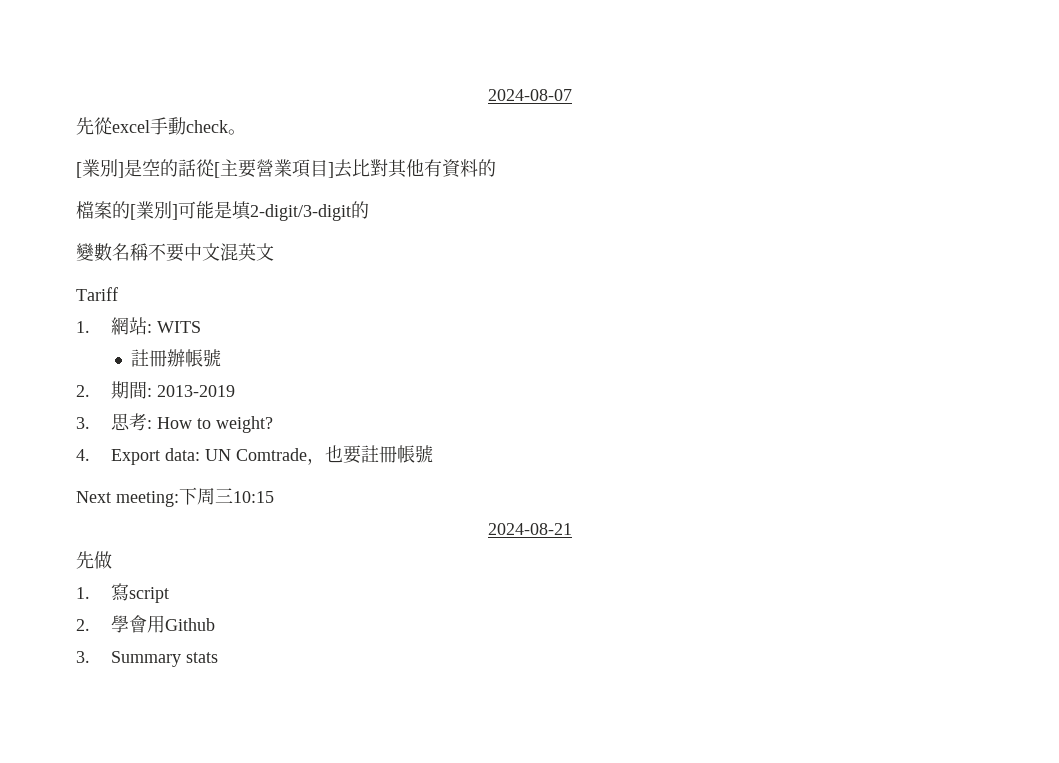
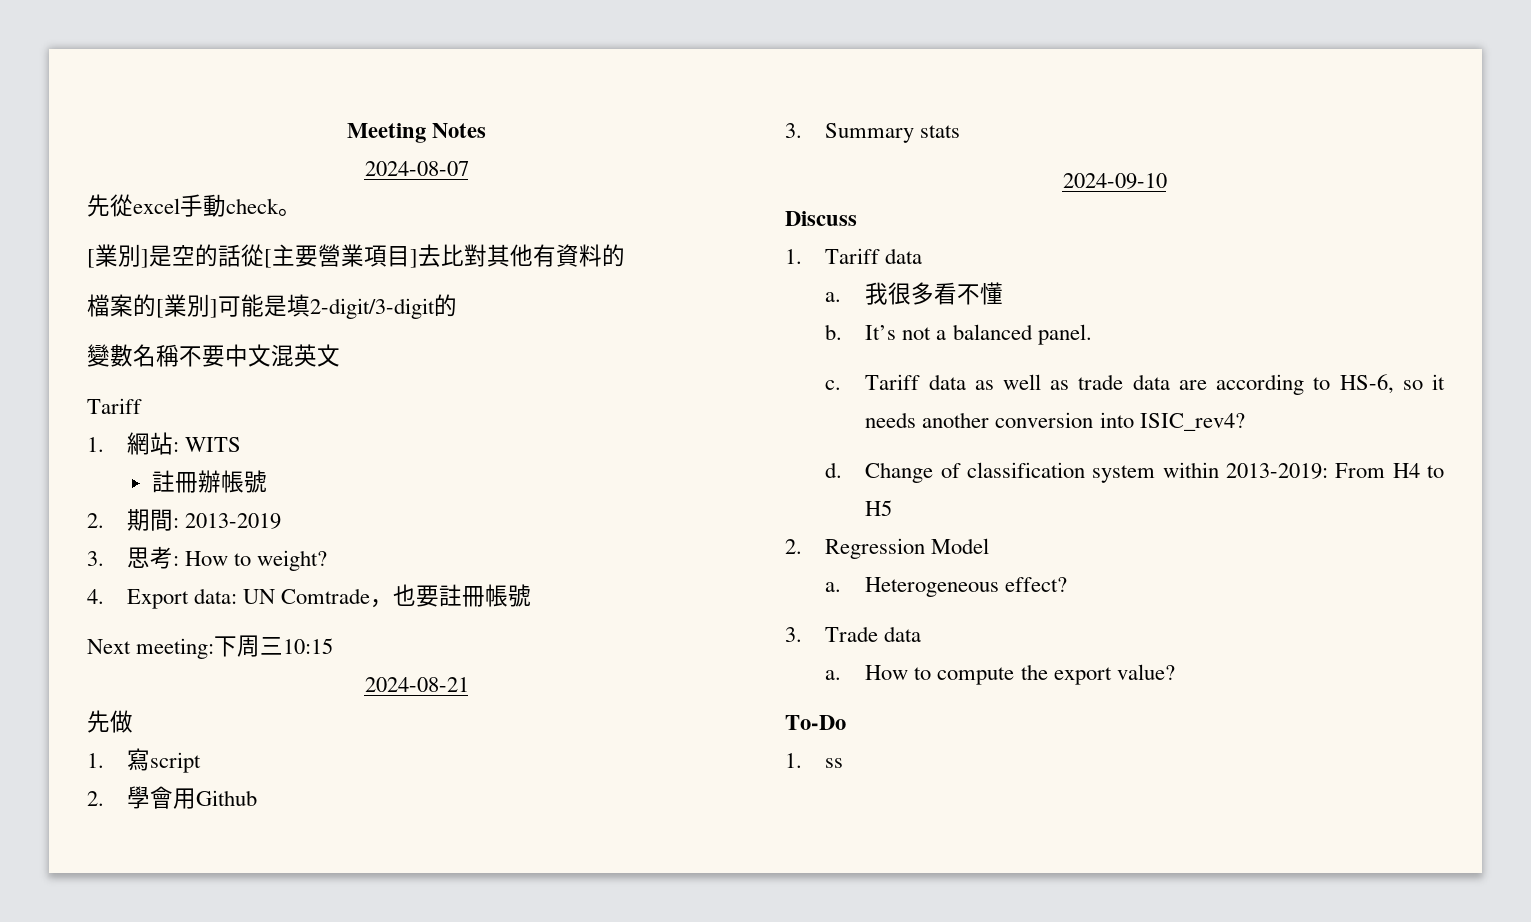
+ Meeting Notes
+ 2024-09-10
+ Discuss
+ 1. Tariff data
+ a.我很多看不懂
+ b. It’s not a balanced panel.
+ c. Tariff data as well as trade data are according to HS-6, so it needs another conversion into ISIC_rev4?
+ d. Change of classification system within 2013-2019: From H4 to H5
+ 2. Regression Model
+ a. Heterogeneous effect?
+ 3. Trade data
+ a. How to compute the export value?
+ To-Do
+ 1. ss

